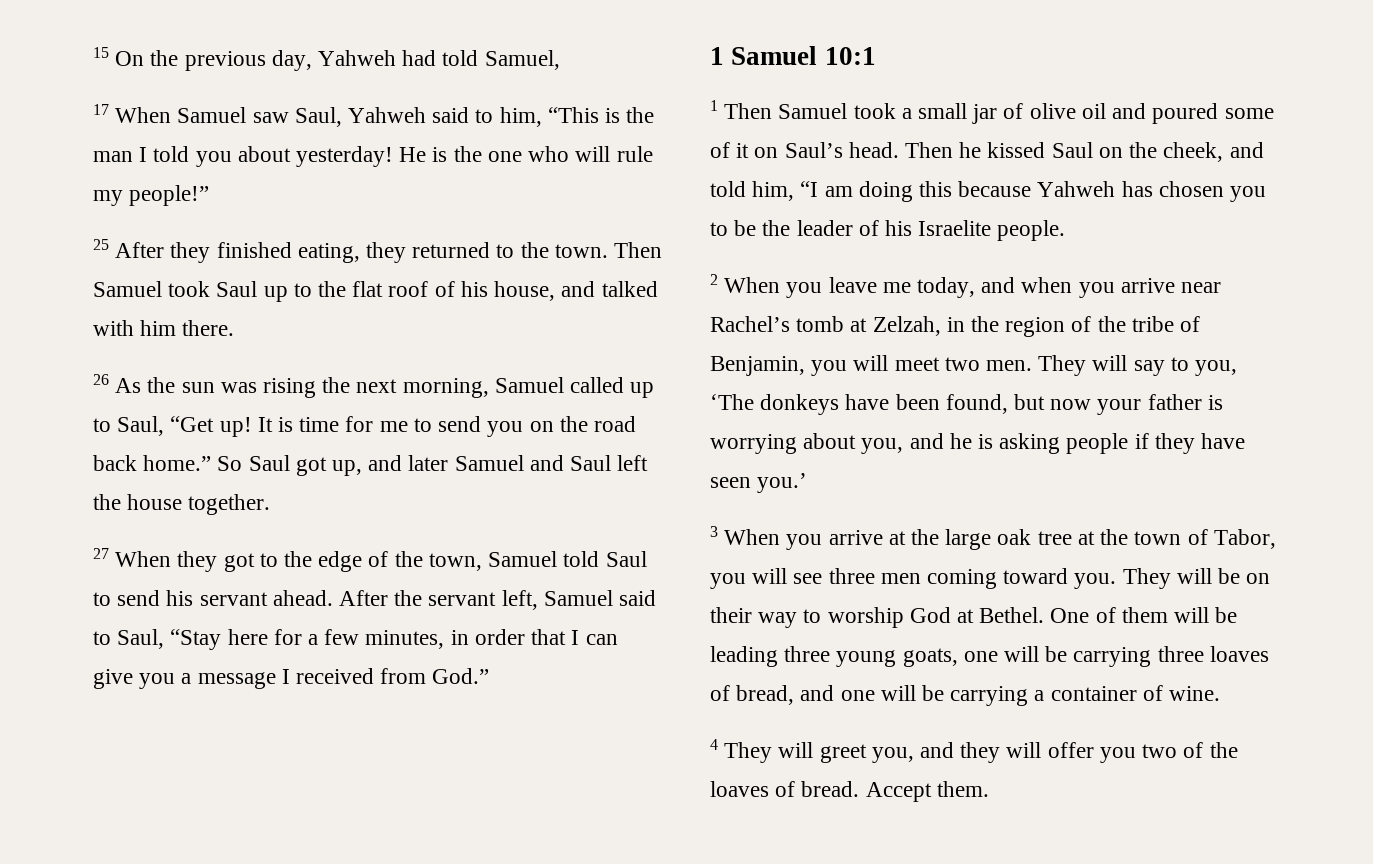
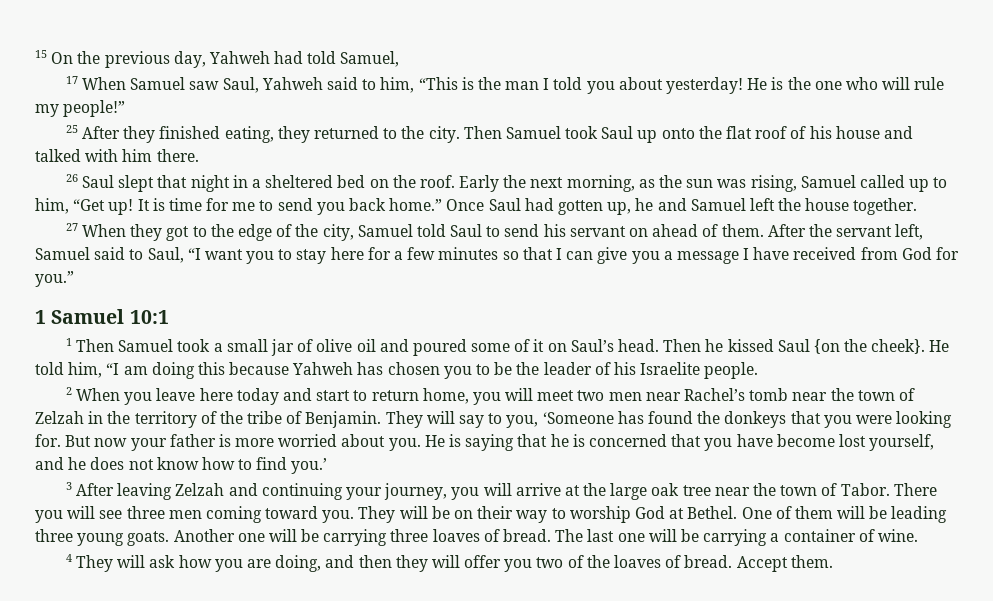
- 25 After they finished eating, they returned to the town.
+ 25 After they finished eating, they returned to the city.
- Then Samuel took Saul up to the flat roof of his house, and talked with him there.
+ Then Samuel took Saul up onto the flat roof of his house and talked with him there.
- 26 As the sun was rising the next morning, Samuel called up to Saul, “Get up!
+ 26 Saul slept that night in a sheltered bed on the roof. Early the next morning, as the sun was rising, Samuel called up to him, “Get up!
- It is time for me to send you on the road back home.” So Saul got up, and later Samuel and Saul left the house together.
+ It is time for me to send you back home.” Once Saul had gotten up, he and Samuel left the house together.
- 27 When they got to the edge of the town, Samuel told Saul to send his servant ahead.
+ 27 When they got to the edge of the city, Samuel told Saul to send his servant on ahead of them.
- After the servant left, Samuel said to Saul, “Stay here for a few minutes, in order that I can give you a message I received from God.”
+ After the servant left, Samuel said to Saul, “I want you to stay here for a few minutes so that I can give you a message I have received from God for you.”
- Then he kissed Saul on the cheek, and told him, “I am doing this because Yahweh has chosen you to be the leader of his Israelite people.
+ Then he kissed Saul {on the cheek}. He told him, “I am doing this because Yahweh has chosen you to be the leader of his Israelite people.
- 2 When you leave me today, and when you arrive near Rachel’s tomb at Zelzah, in the region of the tribe of Benjamin, you will meet two men.
+ 2 When you leave here today and start to return home, you will meet two men near Rachel’s tomb near the town of Zelzah in the territory of the tribe of Benjamin.
- They will say to you, ‘The donkeys have been found, but now your father is worrying about you, and he is asking people if they have seen you.’
- 3 When you arrive at the large oak tree at the town of Tabor, you will see three men coming toward you.
+ They will say to you, ‘Someone has found the donkeys that you were looking for. But now your father is more worried about you. He is saying that he is concerned that you have become lost yourself, and he does not know how to find you.’
+ 3 After leaving Zelzah and continuing your journey, you will arrive at the large oak tree near the town of Tabor. There you will see three men coming toward you.
- One of them will be leading three young goats, one will be carrying three loaves of bread, and one will be carrying a container of wine.
+ One of them will be leading three young goats. Another one will be carrying three loaves of bread. The last one will be carrying a container of wine.
- 4 They will greet you, and they will offer you two of the loaves of bread.
+ 4 They will ask how you are doing, and then they will offer you two of the loaves of bread.

